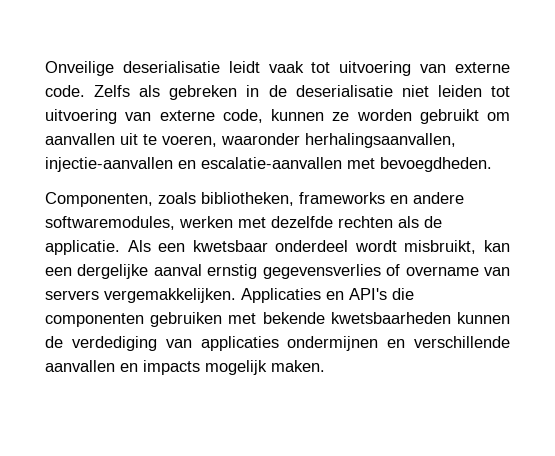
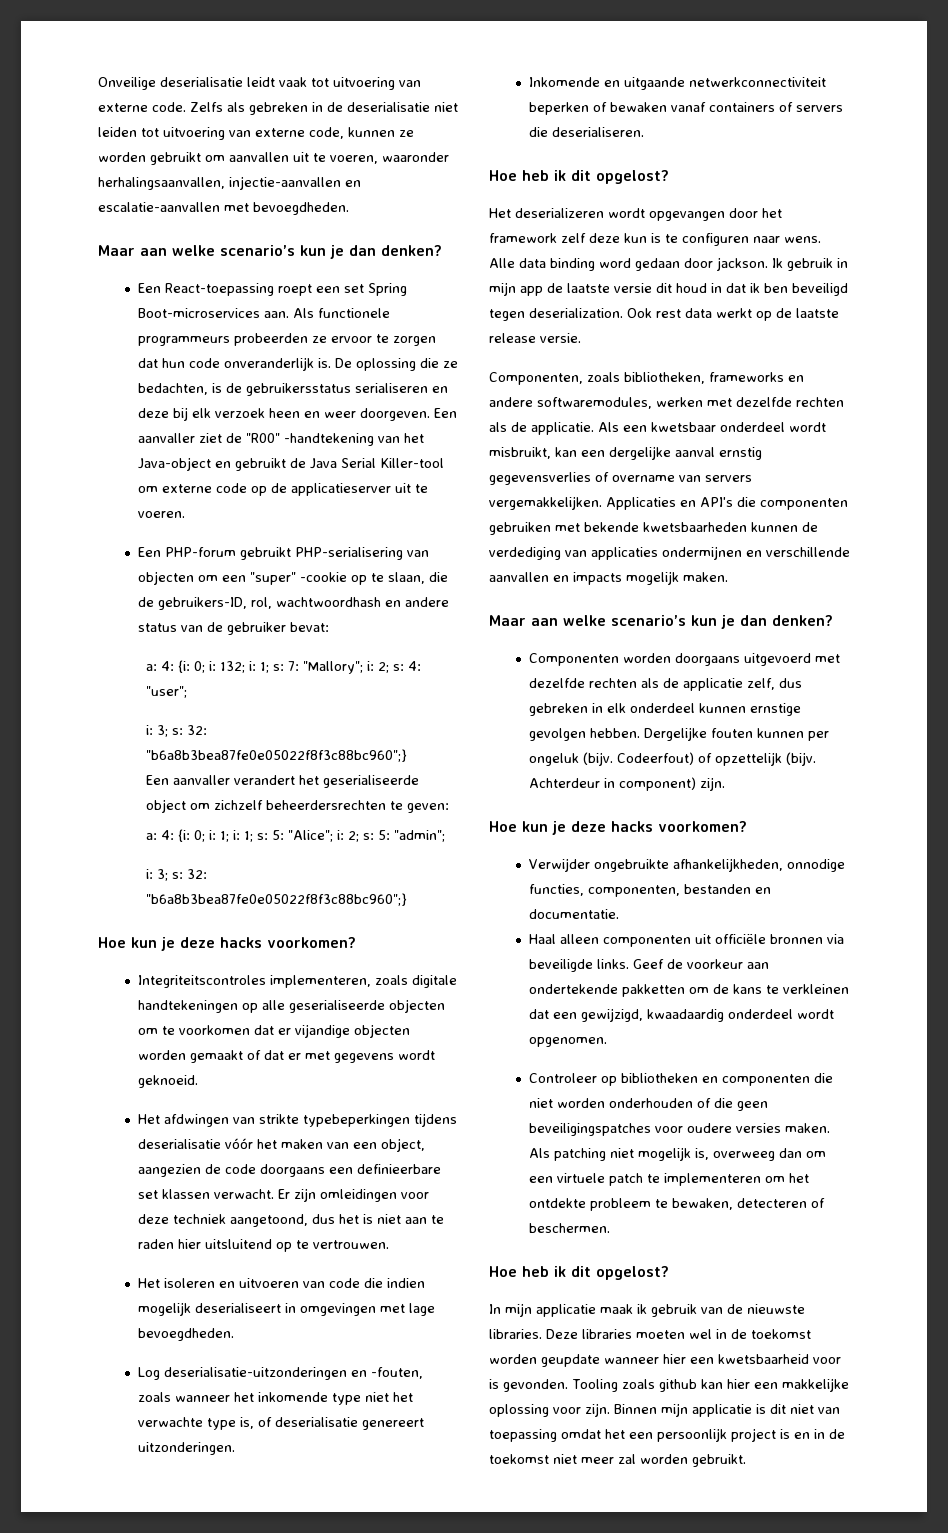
  Zelfs als gebreken in de deserialisatie niet leiden tot uitvoering van externe code, kunnen ze worden gebruikt om aanvallen uit te voeren, waaronder herhalingsaanvallen, injectie-aanvallen en escalatie-aanvallen met bevoegdheden.
+ Maar aan welke scenario’s kun je dan denken?
+ Een React-toepassing roept een set Spring Boot-microservices aan. Als functionele programmeurs probeerden ze ervoor te zorgen dat hun code onveranderlijk is. De oplossing die ze bedachten, is de gebruikersstatus serialiseren en deze bij elk verzoek heen en weer doorgeven. Een aanvaller ziet de "R00" -handtekening van het Java-object en gebruikt de Java Serial Killer-tool om externe code op de applicatieserver uit te voeren.
+ Een PHP-forum gebruikt PHP-serialisering van objecten om een "super" -cookie op te slaan, die de gebruikers-ID, rol, wachtwoordhash en andere status van de gebruiker bevat:
+ a: 4: {i: 0; i: 132; i: 1; s: 7: "Mallory"; i: 2; s: 4: "user";
+ i: 3; s: 32: "b6a8b3bea87fe0e05022f8f3c88bc960";}
+ Een aanvaller verandert het geserialiseerde object om zichzelf beheerdersrechten te geven:
+ a: 4: {i: 0; i: 1; i: 1; s: 5: "Alice"; i: 2; s: 5: "admin";
+ i: 3; s: 32: "b6a8b3bea87fe0e05022f8f3c88bc960";}
+ Hoe kun je deze hacks voorkomen?
+ Integriteitscontroles implementeren, zoals digitale handtekeningen op alle geserialiseerde objecten om te voorkomen dat er vijandige objecten worden gemaakt of dat er met gegevens wordt geknoeid.
+ Het afdwingen van strikte typebeperkingen tijdens deserialisatie vóór het maken van een object, aangezien de code doorgaans een definieerbare set klassen verwacht. Er zijn omleidingen voor deze techniek aangetoond, dus het is niet aan te raden hier uitsluitend op te vertrouwen.
+ Het isoleren en uitvoeren van code die indien mogelijk deserialiseert in omgevingen met lage bevoegdheden.
+ Log deserialisatie-uitzonderingen en -fouten, zoals wanneer het inkomende type niet het verwachte type is, of deserialisatie genereert uitzonderingen.
+ Inkomende en uitgaande netwerkconnectiviteit beperken of bewaken vanaf containers of servers die deserialiseren.
+ Hoe heb ik dit opgelost?
+ Het deserializeren wordt opgevangen door het framework zelf deze kun is te configuren naar wens. Alle data binding word gedaan door jackson. Ik gebruik in mijn app de laatste versie dit houd in dat ik ben beveiligd tegen deserialization. Ook rest data werkt op de laatste release versie.
  Applicaties en API's die componenten gebruiken met bekende kwetsbaarheden kunnen de verdediging van applicaties ondermijnen en verschillende aanvallen en impacts mogelijk maken.
+ Maar aan welke scenario’s kun je dan denken?
+ Componenten worden doorgaans uitgevoerd met dezelfde rechten als de applicatie zelf, dus gebreken in elk onderdeel kunnen ernstige gevolgen hebben. Dergelijke fouten kunnen per ongeluk (bijv. Codeerfout) of opzettelijk (bijv. Achterdeur in component) zijn.
+ Hoe kun je deze hacks voorkomen?
+ Verwijder ongebruikte afhankelijkheden, onnodige functies, componenten, bestanden en documentatie.
+ Haal alleen componenten uit officiële bronnen via beveiligde links. Geef de voorkeur aan ondertekende pakketten om de kans te verkleinen dat een gewijzigd, kwaadaardig onderdeel wordt opgenomen.
+ Controleer op bibliotheken en componenten die niet worden onderhouden of die geen beveiligingspatches voor oudere versies maken. Als patching niet mogelijk is, overweeg dan om een virtuele patch te implementeren om het ontdekte probleem te bewaken, detecteren of beschermen.
+ Hoe heb ik dit opgelost?
+ In mijn applicatie maak ik gebruik van de nieuwste libraries. Deze libraries moeten wel in de toekomst worden geupdate wanneer hier een kwetsbaarheid voor is gevonden. Tooling zoals github kan hier een makkelijke oplossing voor zijn. Binnen mijn applicatie is dit niet van toepassing omdat het een persoonlijk project is en in de toekomst niet meer zal worden gebruikt.

